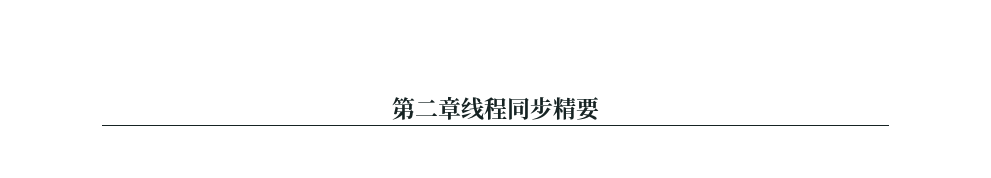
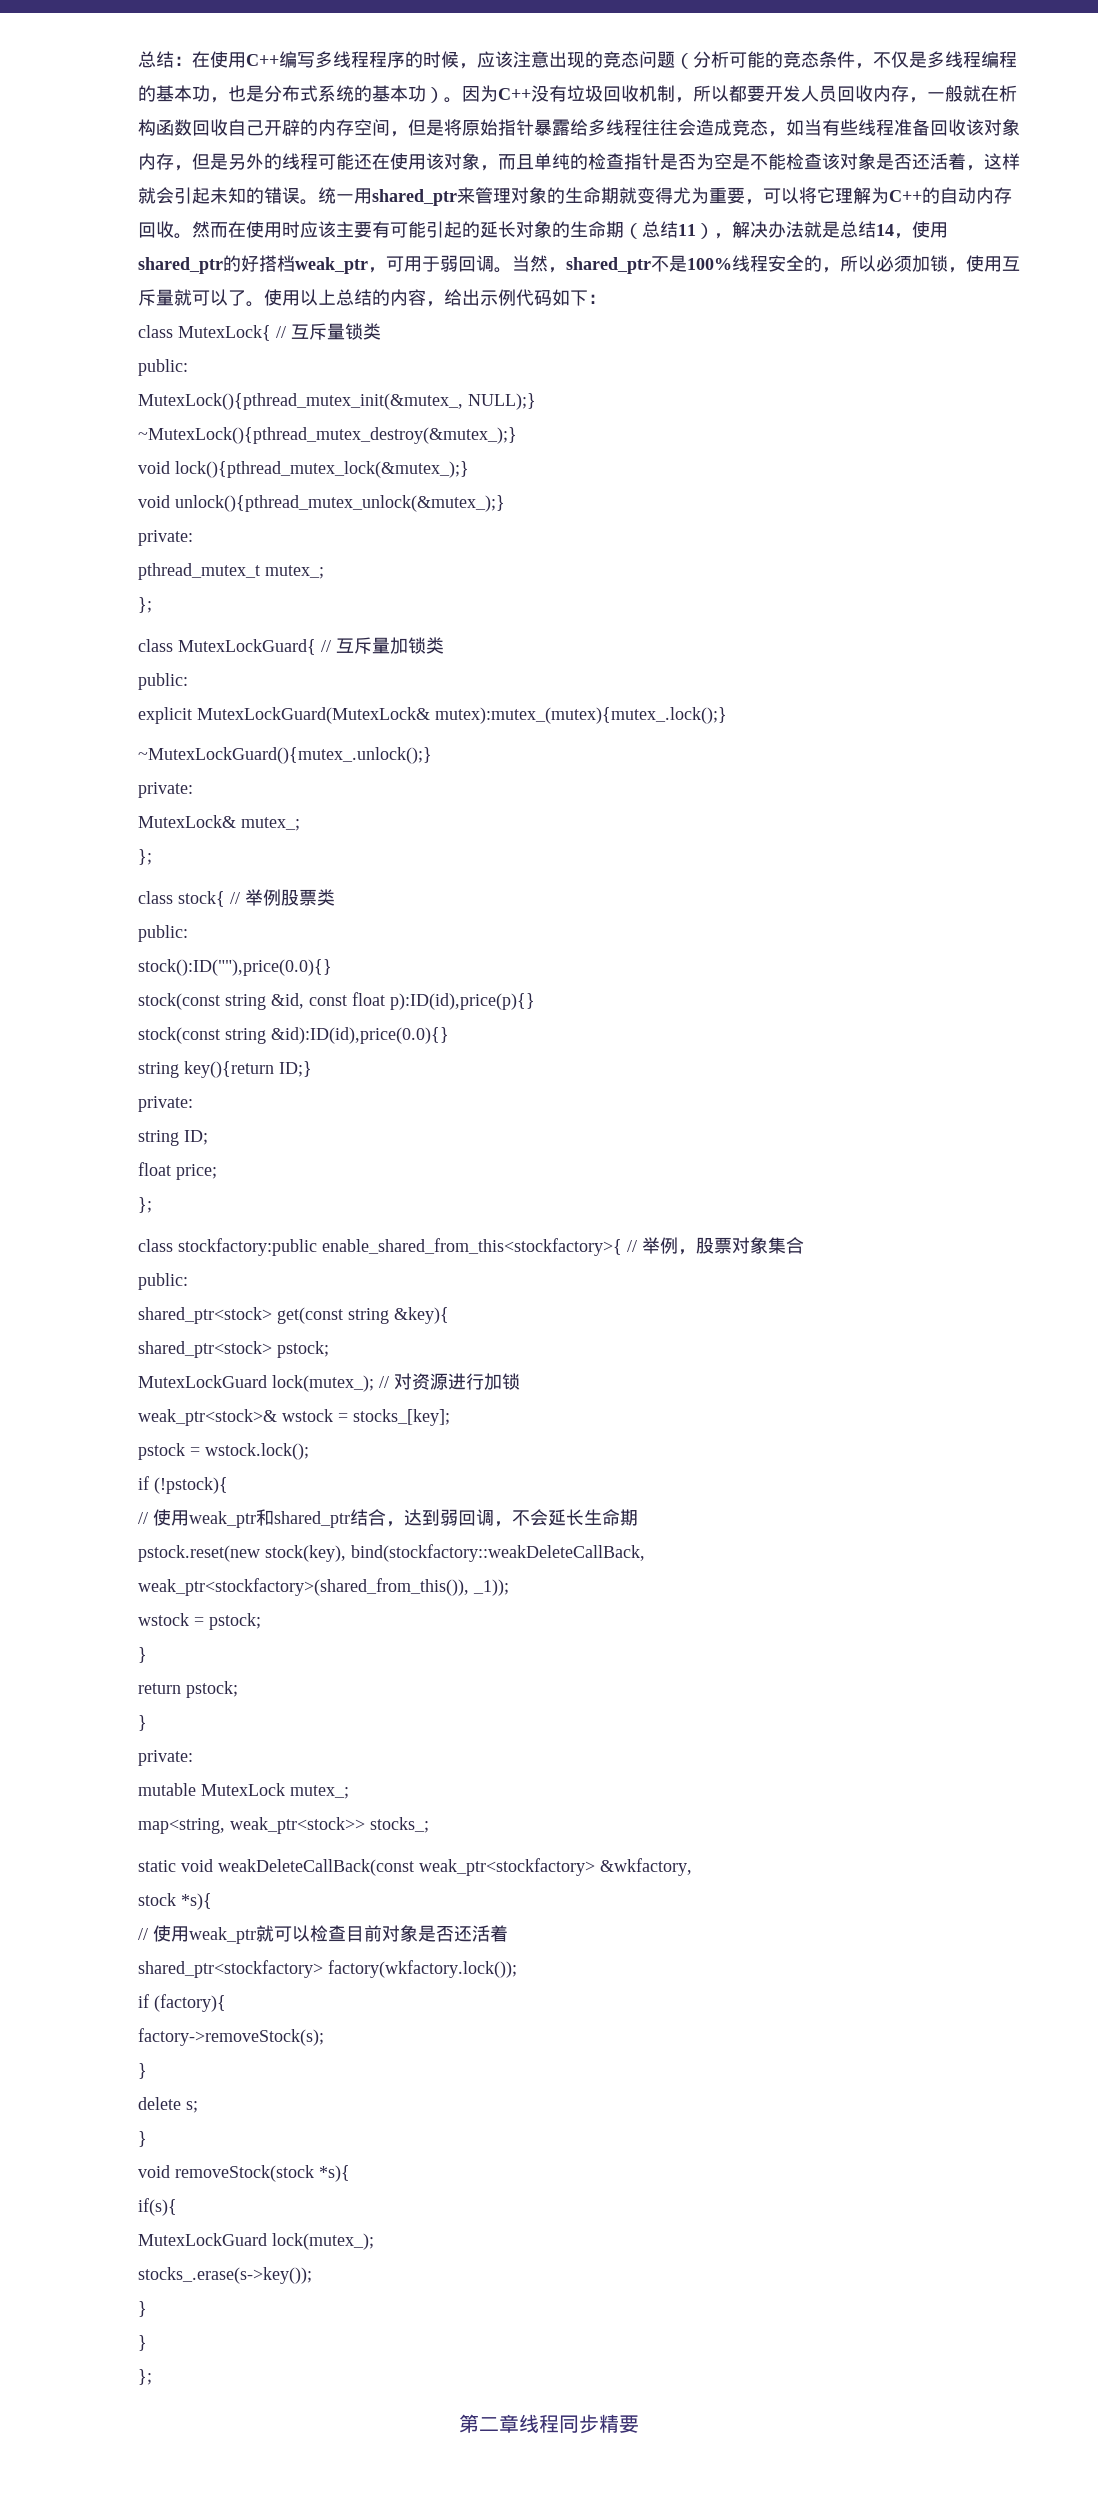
+ 总结：在使用C++编写多线程程序的时候，应该注意出现的竞态问题（分析可能的竞态条件，不仅是多线程编程的基本功，也是分布式系统的基本功）。因为C++没有垃圾回收机制，所以都要开发人员回收内存，一般就在析构函数回收自己开辟的内存空间，但是将原始指针暴露给多线程往往会造成竞态，如当有些线程准备回收该对象内存，但是另外的线程可能还在使用该对象，而且单纯的检查指针是否为空是不能检查该对象是否还活着，这样就会引起未知的错误。统一用shared_ptr来管理对象的生命期就变得尤为重要，可以将它理解为C++的自动内存回收。然而在使用时应该主要有可能引起的延长对象的生命期（总结11），解决办法就是总结14，使用shared_ptr的好搭档weak_ptr，可用于弱回调。当然，shared_ptr不是100%线程安全的，所以必须加锁，使用互斥量就可以了。使用以上总结的内容，给出示例代码如下：
+ class MutexLock{ // 互斥量锁类
+ public:
+ MutexLock(){pthread_mutex_init(&mutex_, NULL);}
+ ~MutexLock(){pthread_mutex_destroy(&mutex_);}
+ void lock(){pthread_mutex_lock(&mutex_);}
+ void unlock(){pthread_mutex_unlock(&mutex_);}
+ private:
+ pthread_mutex_t mutex_;
+ };
+ class MutexLockGuard{ // 互斥量加锁类
+ public:
+ explicit MutexLockGuard(MutexLock& mutex):mutex_(mutex){mutex_.lock();}
+ ~MutexLockGuard(){mutex_.unlock();}
+ private:
+ MutexLock& mutex_;
+ };
+ class stock{ // 举例股票类
+ public:
+ stock():ID(""),price(0.0){}
+ stock(const string &id, const float p):ID(id),price(p){}
+ stock(const string &id):ID(id),price(0.0){}
+ string key(){return ID;}
+ private:
+ string ID;
+ float price;
+ };
+ class stockfactory:public enable_shared_from_this<stockfactory>{ // 举例，股票对象集合
+ public:
+ shared_ptr<stock> get(const string &key){
+ shared_ptr<stock> pstock;
+ MutexLockGuard lock(mutex_); // 对资源进行加锁
+ weak_ptr<stock>& wstock = stocks_[key];
+ pstock = wstock.lock();
+ if (!pstock){
+ // 使用weak_ptr和shared_ptr结合，达到弱回调，不会延长生命期
+ pstock.reset(new stock(key), bind(stockfactory::weakDeleteCallBack,
+ weak_ptr<stockfactory>(shared_from_this()), _1));
+ wstock = pstock;
+ }
+ return pstock;
+ }
+ private:
+ mutable MutexLock mutex_;
+ map<string, weak_ptr<stock>> stocks_;
+ static void weakDeleteCallBack(const weak_ptr<stockfactory> &wkfactory,
+ stock *s){
+ // 使用weak_ptr就可以检查目前对象是否还活着
+ shared_ptr<stockfactory> factory(wkfactory.lock());
+ if (factory){
+ factory->removeStock(s);
+ }
+ delete s;
+ }
+ void removeStock(stock *s){
+ if(s){
+ MutexLockGuard lock(mutex_);
+ stocks_.erase(s->key());
+ }
+ }
+ };

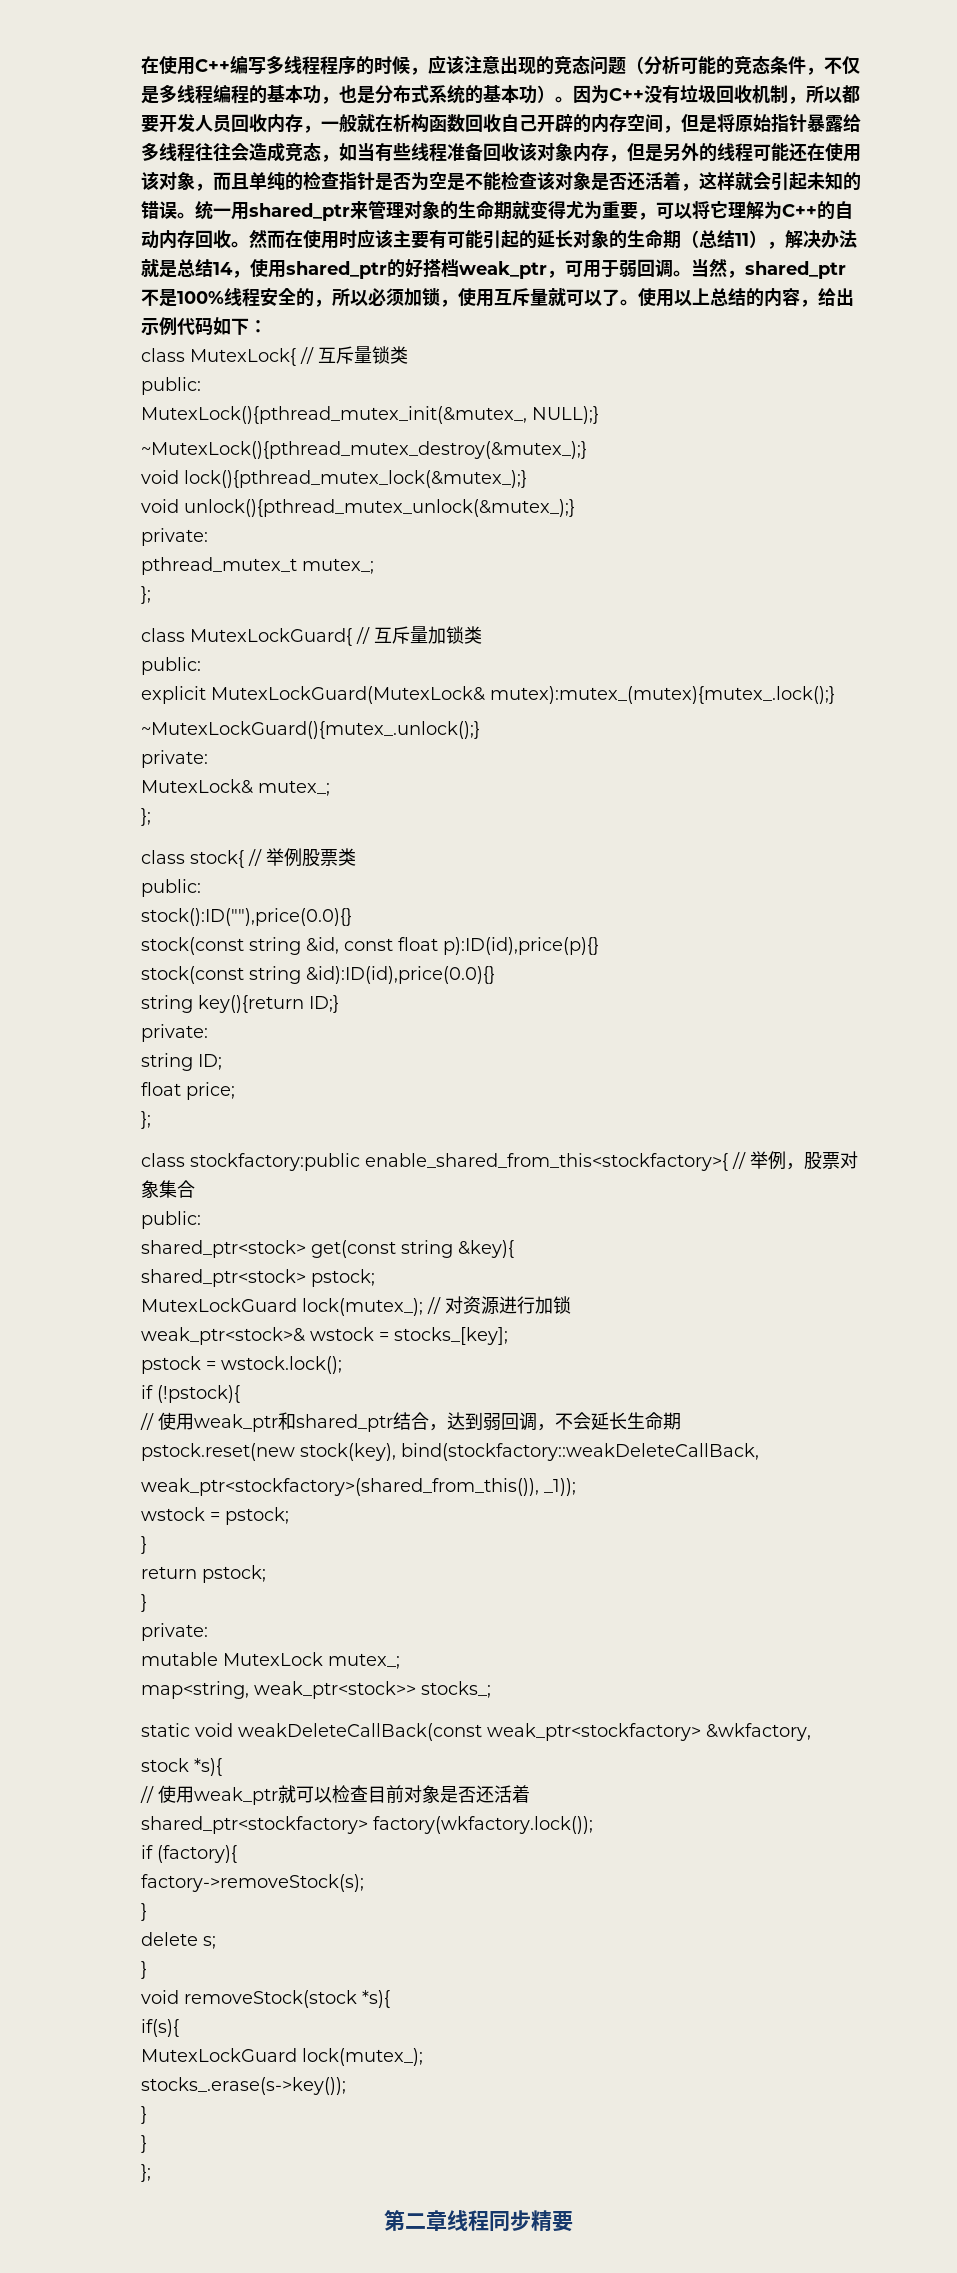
- 总结：在使用C++编写多线程程序的时候，应该注意出现的竞态问题（分析可能的竞态条件，不仅是多线程编程的基本功，也是分布式系统的基本功）。
+ 在使用C++编写多线程程序的时候，应该注意出现的竞态问题（分析可能的竞态条件，不仅是多线程编程的基本功，也是分布式系统的基本功）。

